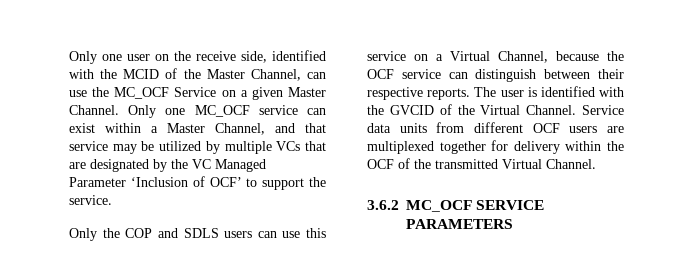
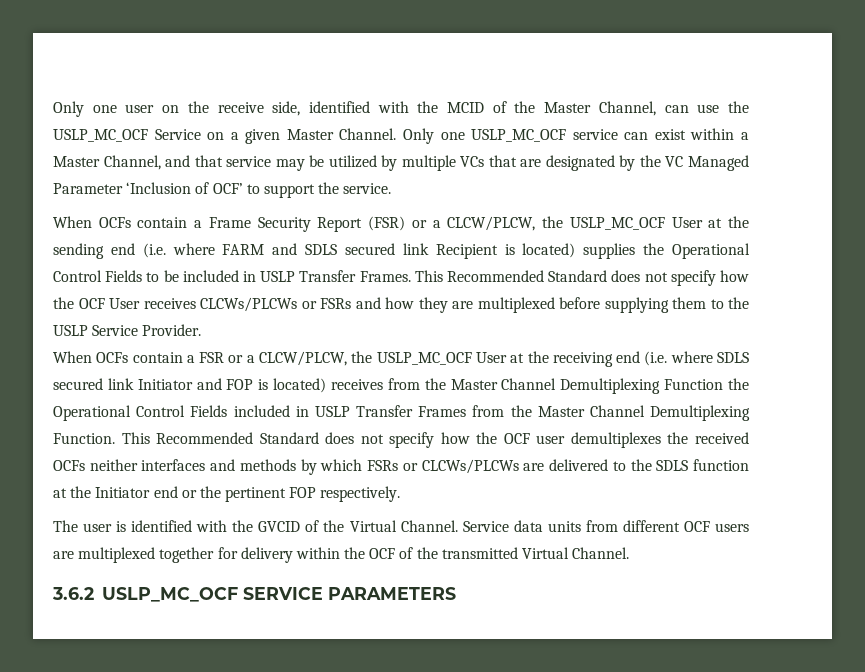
- Only one user on the receive side, identified with the MCID of the Master Channel, can use the MC_OCF Service on a given Master Channel.
+ Only one user on the receive side, identified with the MCID of the Master Channel, can use the USLP_MC_OCF Service on a given Master Channel.
- Only one MC_OCF service can exist within a Master Channel, and that service may be utilized by multiple VCs that are designated by the VC Managed Parameter ‘Inclusion of OCF’ to support the service.
+ Only one USLP_MC_OCF service can exist within a Master Channel, and that service may be utilized by multiple VCs that are designated by the VC Managed Parameter ‘Inclusion of OCF’ to support the service.
- Only the COP and SDLS users can use this service on a Virtual Channel, because the OCF service can distinguish between their respective reports. The user is identified with the GVCID of the Virtual Channel.
+ When OCFs contain a Frame Security Report (FSR) or a CLCW/PLCW, the USLP_MC_OCF User at the sending end (i.e. where FARM and SDLS secured link Recipient is located) supplies the Operational Control Fields to be included in USLP Transfer Frames. This Recommended Standard does not specify how the OCF User receives CLCWs/PLCWs or FSRs and how they are multiplexed before supplying them to the USLP Service Provider.
+ When OCFs contain a FSR or a CLCW/PLCW, the USLP_MC_OCF User at the receiving end (i.e. where SDLS secured link Initiator and FOP is located) receives from the Master Channel Demultiplexing Function the Operational Control Fields included in USLP Transfer Frames from the Master Channel Demultiplexing Function. This Recommended Standard does not specify how the OCF user demultiplexes the received OCFs neither interfaces and methods by which FSRs or CLCWs/PLCWs are delivered to the SDLS function at the Initiator end or the pertinent FOP respectively.
+ The user is identified with the GVCID of the Virtual Channel.
- 3.6.2 MC_OCF SERVICE PARAMETERS
+ 3.6.2 USLP_MC_OCF SERVICE PARAMETERS

